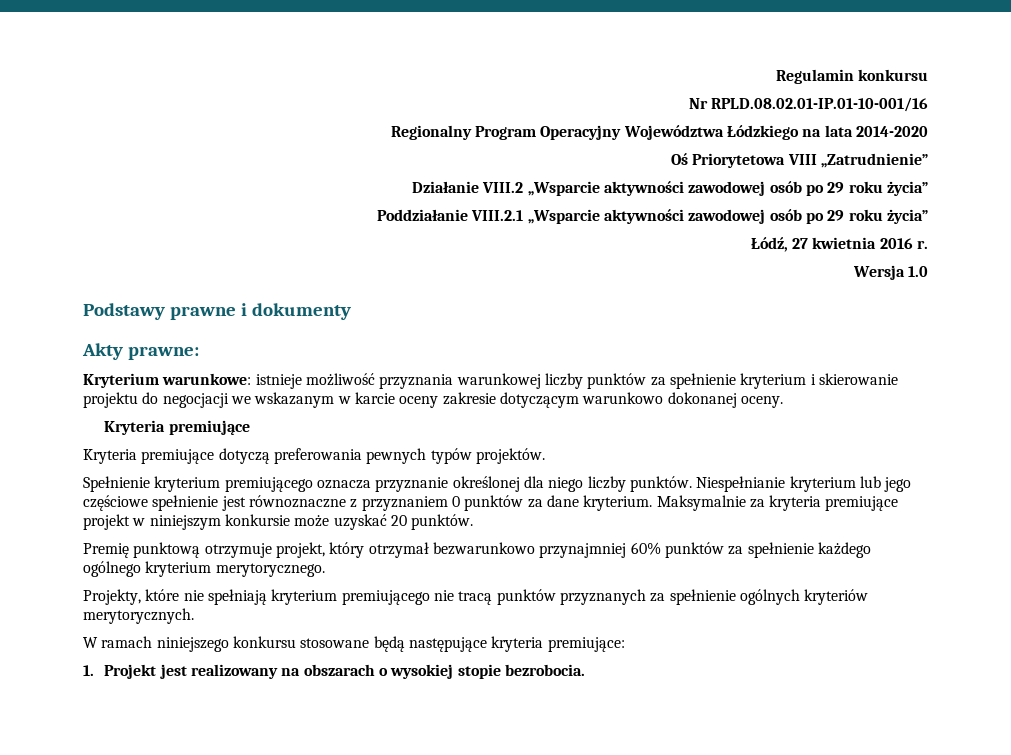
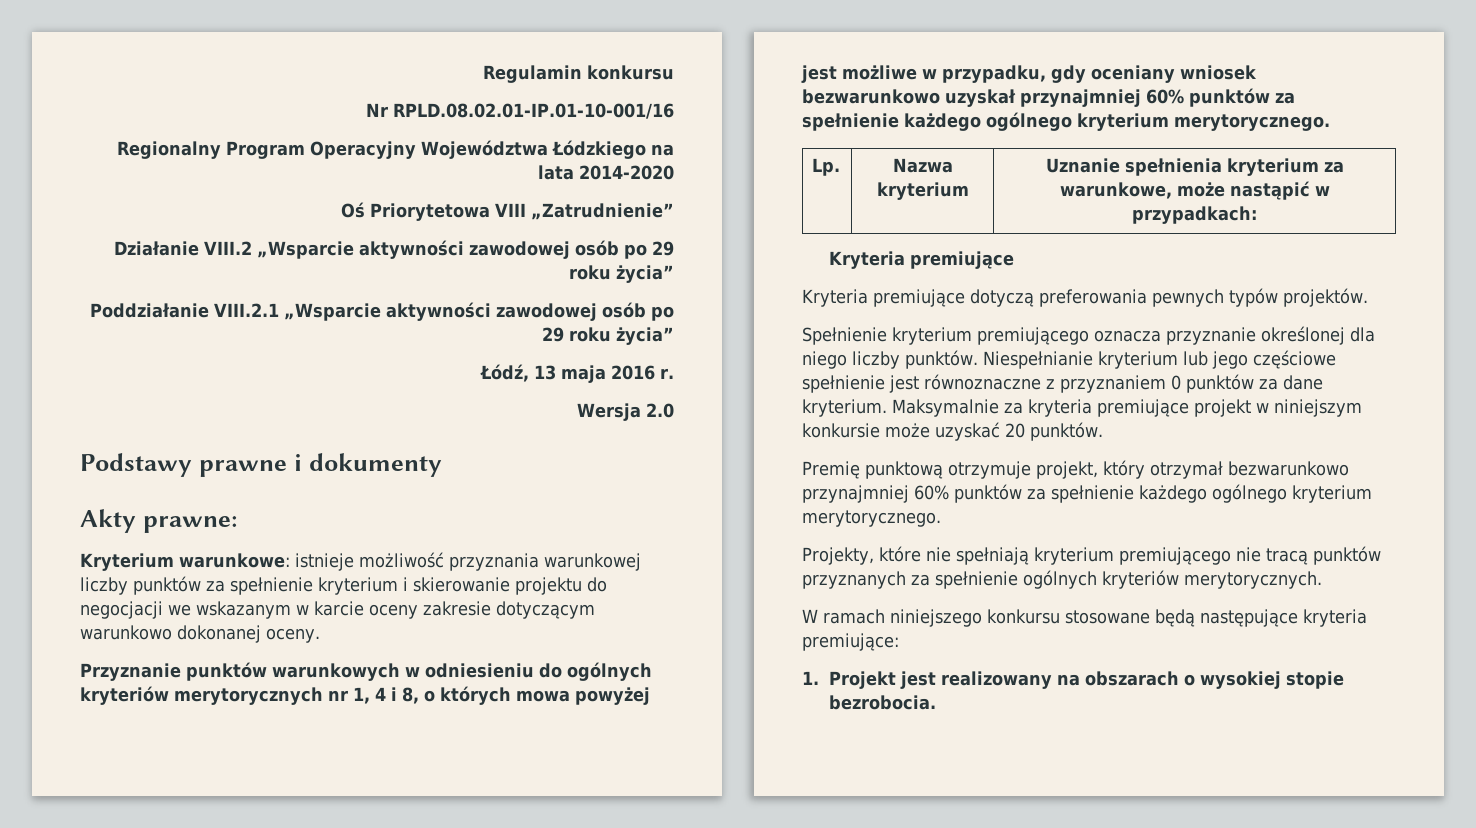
- Łódź, 27 kwietnia 2016 r.
+ Łódź, 13 maja 2016 r.
- Wersja 1.0
+ Wersja 2.0
+ Przyznanie punktów warunkowych w odniesieniu do ogólnych kryteriów merytorycznych nr 1, 4 i 8, o których mowa powyżej jest możliwe w przypadku, gdy oceniany wniosek bezwarunkowo uzyskał przynajmniej 60% punktów za spełnienie każdego ogólnego kryterium merytorycznego.
+ Lp. | Nazwa kryterium | Uznanie spełnienia kryterium za warunkowe, może nastąpić w przypadkach:

